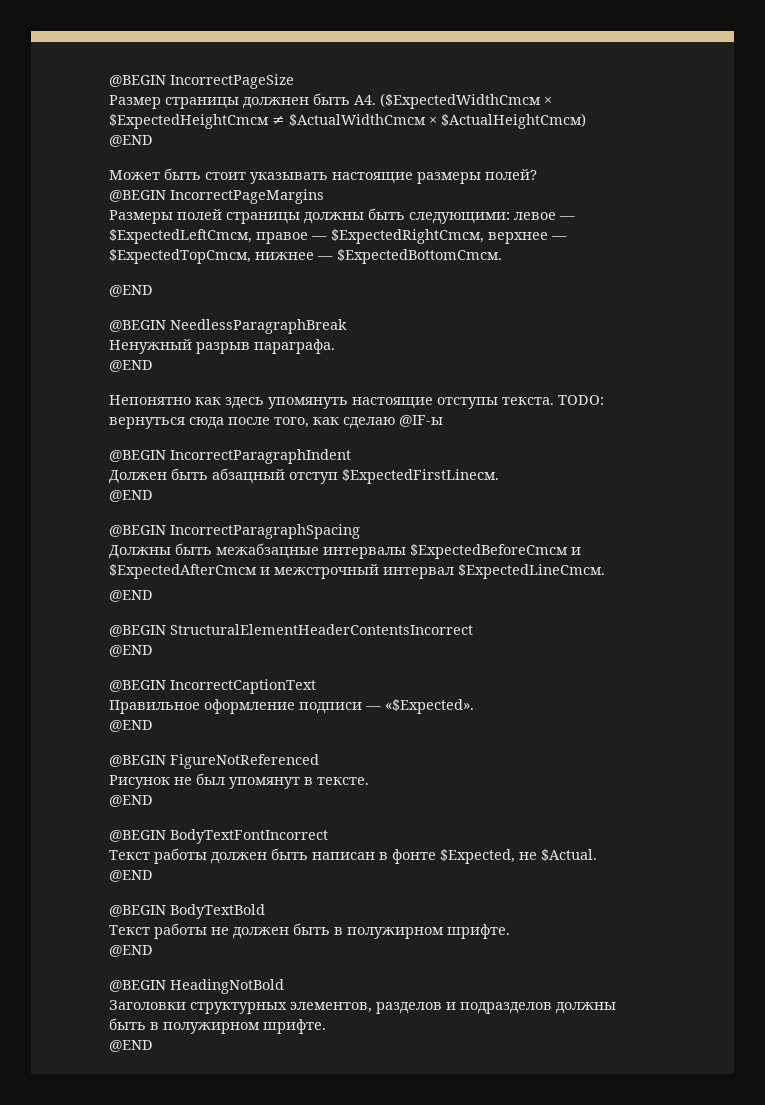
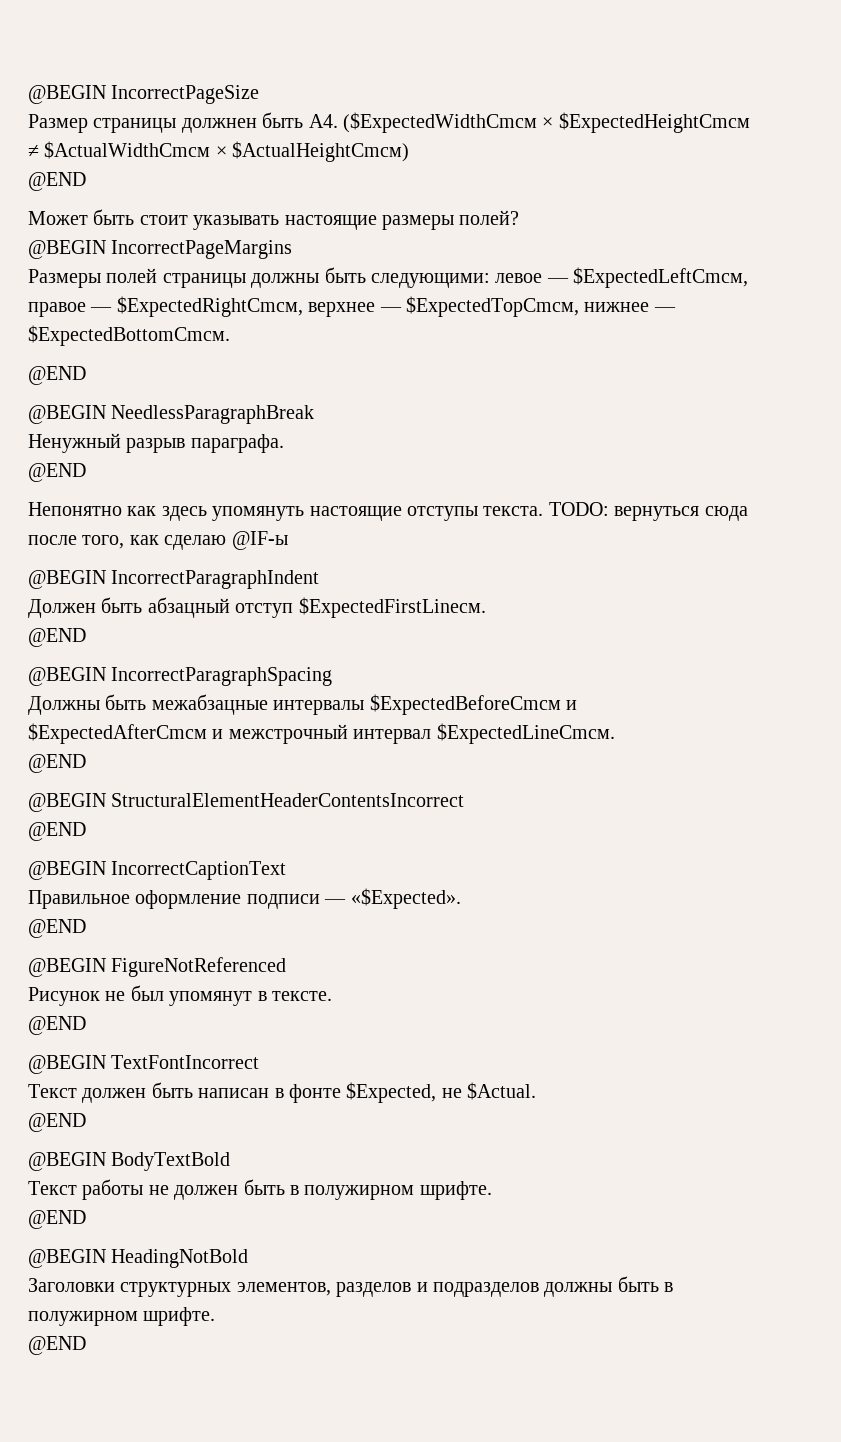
- @BEGIN BodyTextFontIncorrect
- Текст работы должен быть написан в фонте $Expected, не $Actual.
+ @BEGIN TextFontIncorrect
+ Текст должен быть написан в фонте $Expected, не $Actual.

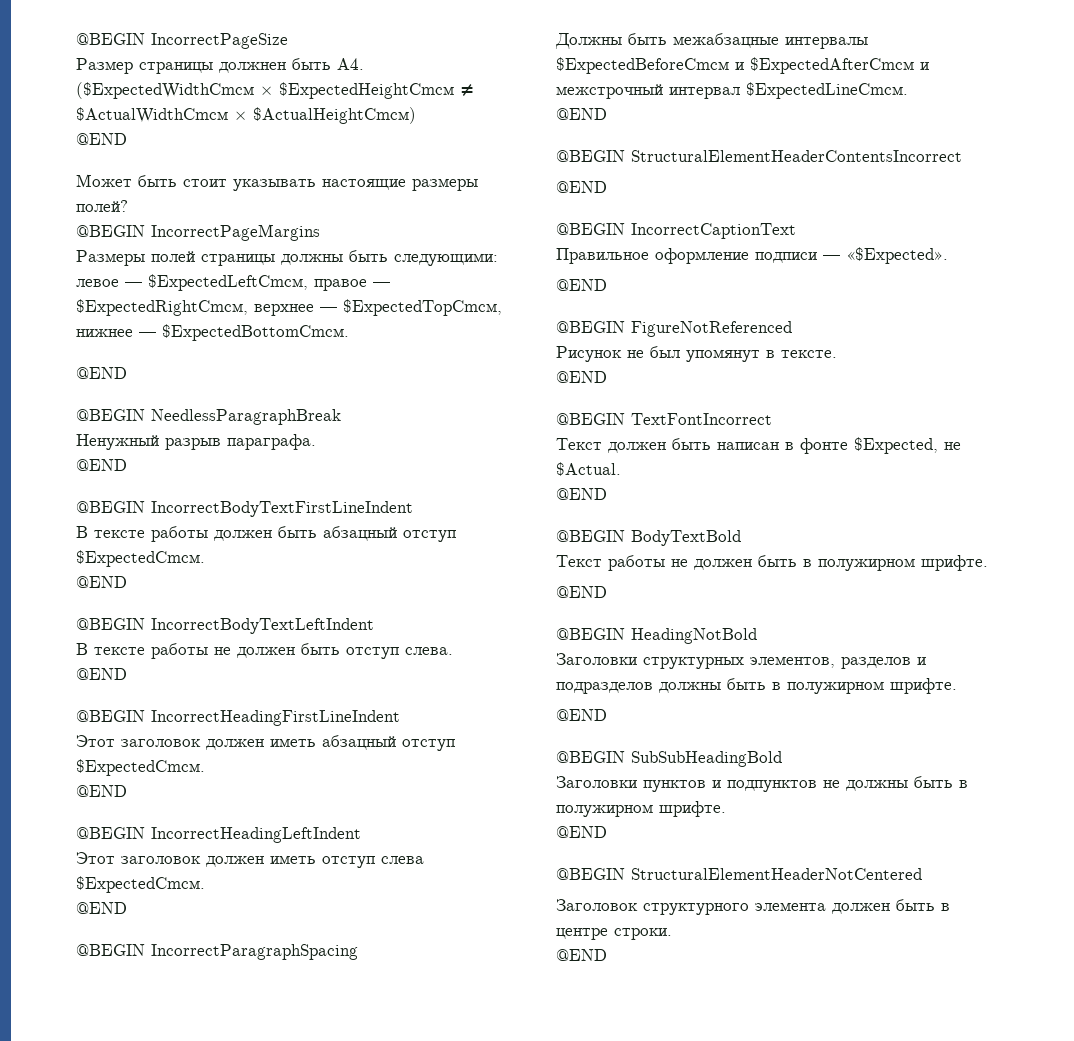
- Непонятно как здесь упомянуть настоящие отступы текста. TODO: вернуться сюда после того, как сделаю @IF-ы
- @BEGIN IncorrectParagraphIndent
- Должен быть абзацный отступ $ExpectedFirstLineсм.
+ @BEGIN IncorrectBodyTextFirstLineIndent
+ В тексте работы должен быть абзацный отступ $ExpectedCmсм.
+ @END
+ @BEGIN IncorrectBodyTextLeftIndent
+ В тексте работы не должен быть отступ слева.
+ @END
+ @BEGIN IncorrectHeadingFirstLineIndent
+ Этот заголовок должен иметь абзацный отступ $ExpectedCmсм.
+ @END
+ @BEGIN IncorrectHeadingLeftIndent
+ Этот заголовок должен иметь отступ слева $ExpectedCmсм.
+ @BEGIN SubSubHeadingBold
+ Заголовки пунктов и подпунктов не должны быть в полужирном шрифте.
+ @END
+ @BEGIN StructuralElementHeaderNotCentered
+ Заголовок структурного элемента должен быть в центре строки.
+ @END

